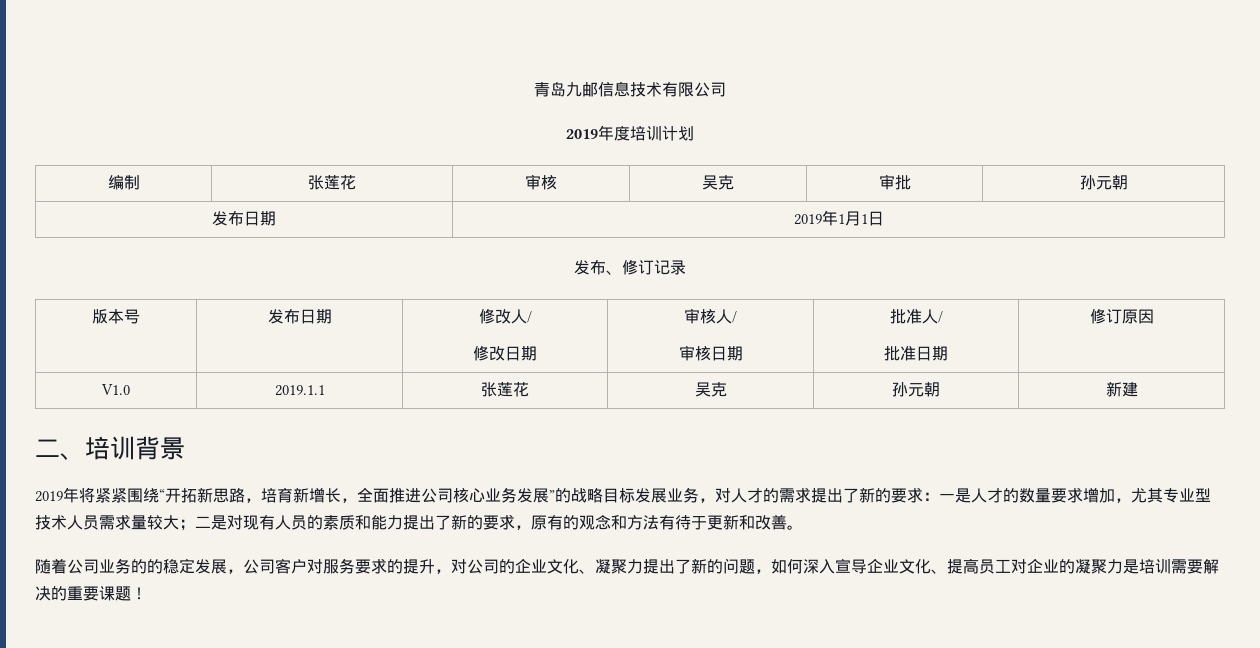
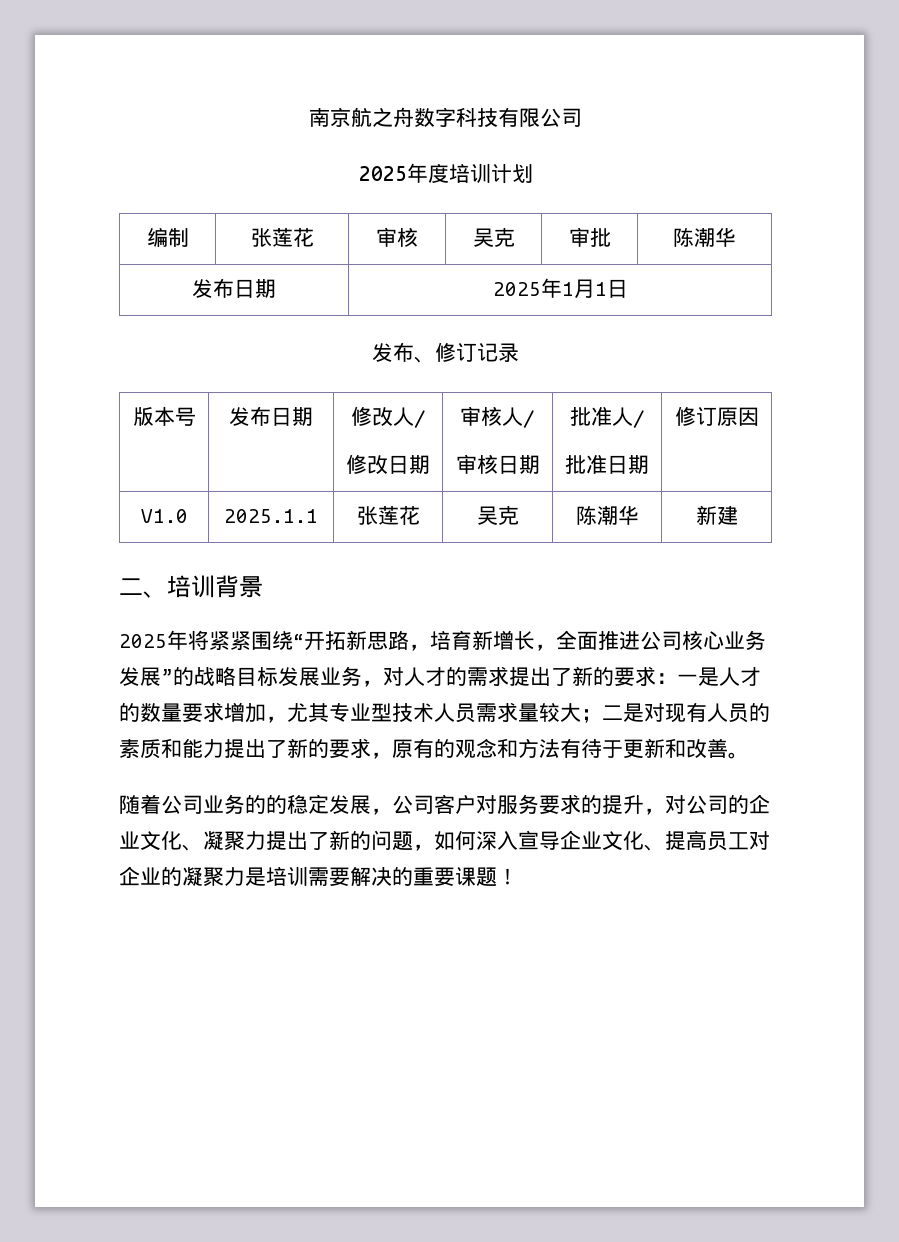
- 青岛九邮信息技术有限公司
+ 南京航之舟数字科技有限公司
- 2019年度培训计划
+ 2025年度培训计划
- 编制 | 张莲花 | 审核 | 吴克 | 审批 | 孙元朝
- 发布日期 | 2019年1月1日
+ 编制 | 张莲花 | 审核 | 吴克 | 审批 | 陈潮华
+ 发布日期 | 2025年1月1日
- V1.0 | 2019.1.1 | 张莲花 | 吴克 | 孙元朝 | 新建
+ V1.0 | 2025.1.1 | 张莲花 | 吴克 | 陈潮华 | 新建
- 2019年将紧紧围绕“开拓新思路，培育新增长，全面推进公司核心业务发展”的战略目标发展业务，对人才的需求提出了新的要求：
+ 2025年将紧紧围绕“开拓新思路，培育新增长，全面推进公司核心业务发展”的战略目标发展业务，对人才的需求提出了新的要求：

